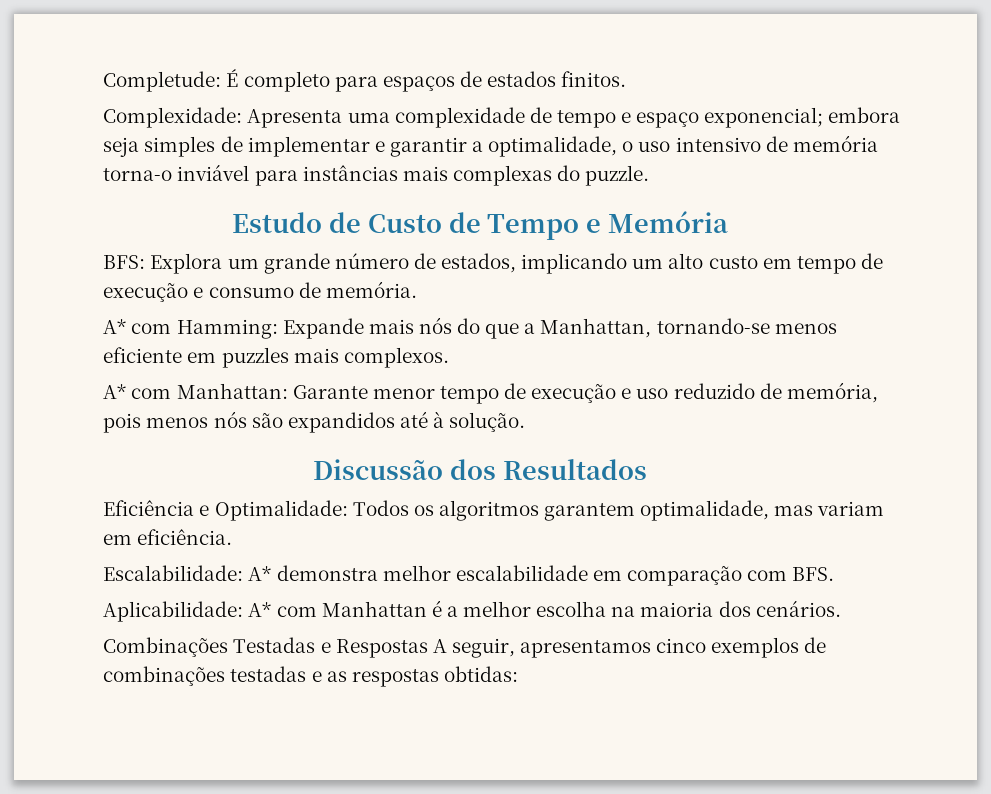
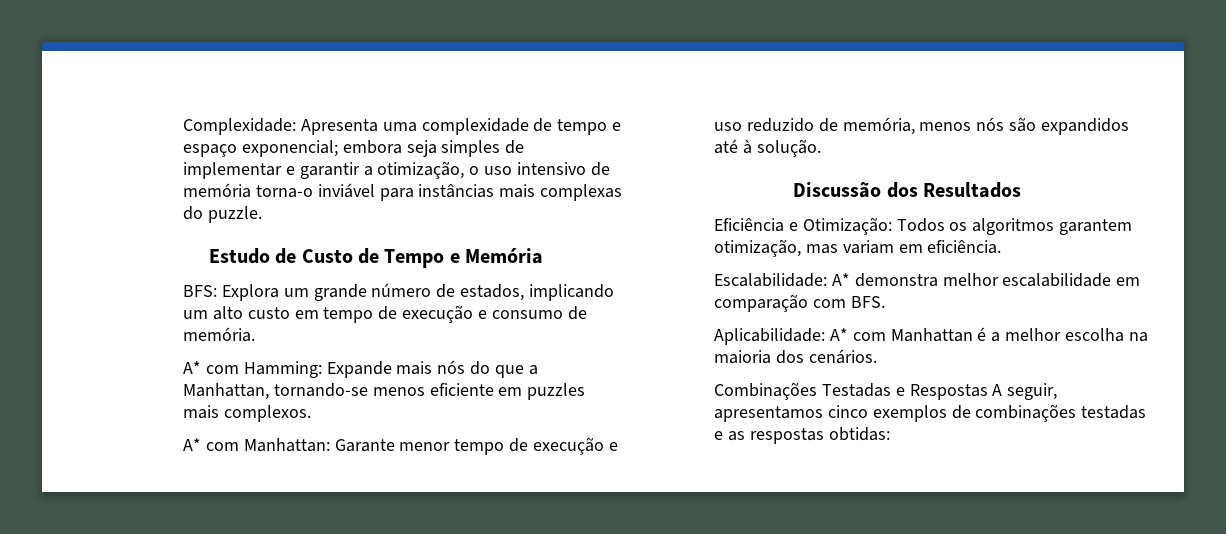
- Completude: É completo para espaços de estados finitos.
- Complexidade: Apresenta uma complexidade de tempo e espaço exponencial; embora seja simples de implementar e garantir a optimalidade, o uso intensivo de memória torna-o inviável para instâncias mais complexas do puzzle.
+ Complexidade: Apresenta uma complexidade de tempo e espaço exponencial; embora seja simples de implementar e garantir a otimização, o uso intensivo de memória torna-o inviável para instâncias mais complexas do puzzle.
- A* com Manhattan: Garante menor tempo de execução e uso reduzido de memória, pois menos nós são expandidos até à solução.
+ A* com Manhattan: Garante menor tempo de execução e uso reduzido de memória, menos nós são expandidos até à solução.
- Eficiência e Optimalidade: Todos os algoritmos garantem optimalidade, mas variam em eficiência.
+ Eficiência e Otimização: Todos os algoritmos garantem otimização, mas variam em eficiência.

